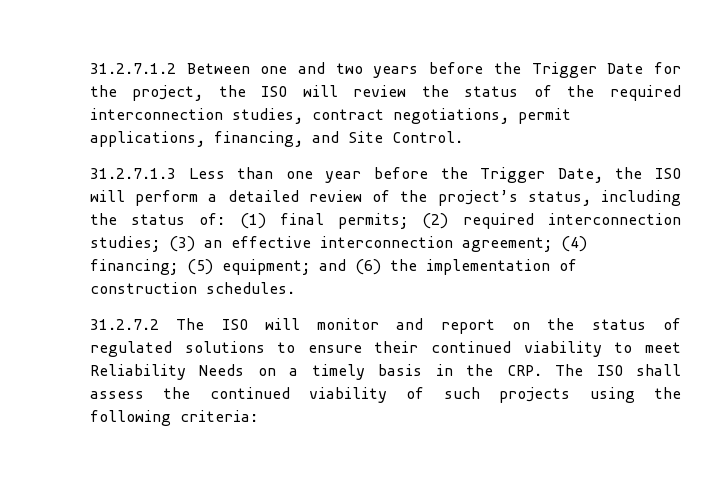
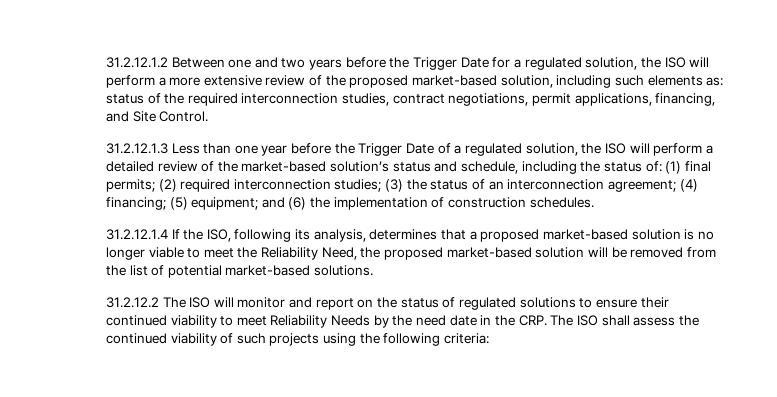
- 31.2.7.1.2 Between one and two years before the Trigger Date for the project, the ISO will review the status of the required interconnection studies, contract negotiations, permit applications, financing, and Site Control.
+ 31.2.12.1.2 Between one and two years before the Trigger Date for a regulated solution, the ISO will perform a more extensive review of the proposed market-based solution, including such elements as: status of the required interconnection studies, contract negotiations, permit applications, financing, and Site Control.
- 31.2.7.1.3 Less than one year before the Trigger Date, the ISO will perform a detailed review of the project’s status, including the status of: (1) final permits; (2) required interconnection studies; (3) an effective interconnection agreement; (4) financing; (5) equipment; and (6) the implementation of construction schedules.
+ 31.2.12.1.3 Less than one year before the Trigger Date of a regulated solution, the ISO will perform a detailed review of the market-based solution’s status and schedule, including the status of: (1) final permits; (2) required interconnection studies; (3) the status of an interconnection agreement; (4) financing; (5) equipment; and (6) the implementation of construction schedules.
- 31.2.7.2 The ISO will monitor and report on the status of regulated solutions to ensure their continued viability to meet Reliability Needs on a timely basis in the CRP. The ISO shall assess the continued viability of such projects using the following criteria:
+ 31.2.12.1.4 If the ISO, following its analysis, determines that a proposed market-based solution is no longer viable to meet the Reliability Need, the proposed market-based solution will be removed from the list of potential market-based solutions.
+ 31.2.12.2 The ISO will monitor and report on the status of regulated solutions to ensure their continued viability to meet Reliability Needs by the need date in the CRP. The ISO shall assess the continued viability of such projects using the following criteria:

